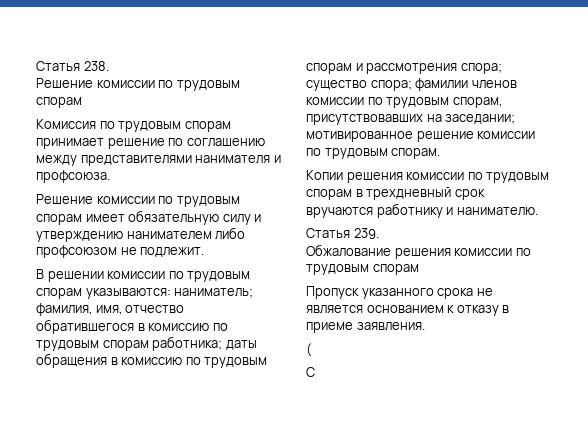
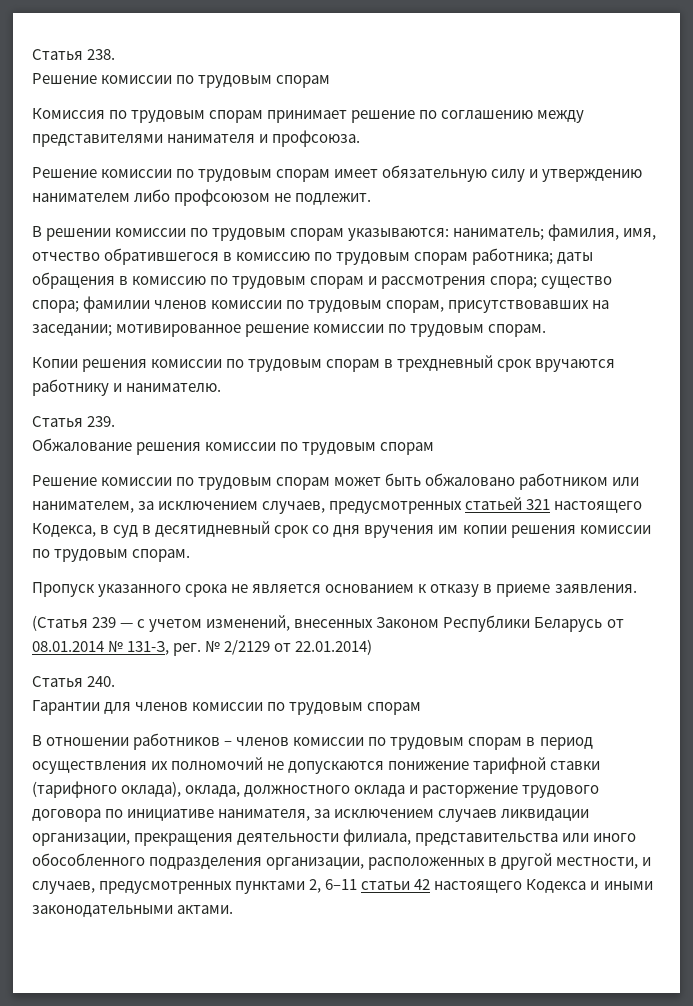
+ Решение комиссии по трудовым спорам может быть обжаловано работником или нанимателем, за исключением случаев, предусмотренных статьей 321 настоящего Кодекса, в суд в десятидневный срок со дня вручения им копии решения комиссии по трудовым спорам.
- (
- С
+ (Статья 239 — с учетом изменений, внесенных Законом Республики Беларусь от 08.01.2014 № 131-З, рег. № 2/2129 от 22.01.2014)
+ Статья 240.
+ Гарантии для членов комиссии по трудовым спорам
+ В отношении работников – членов комиссии по трудовым спорам в период осуществления их полномочий не допускаются понижение тарифной ставки (тарифного оклада), оклада, должностного оклада и расторжение трудового договора по инициативе нанимателя, за исключением случаев ликвидации организации, прекращения деятельности филиала, представительства или иного обособленного подразделения организации, расположенных в другой местности, и случаев, предусмотренных пунктами 2, 6–11 статьи 42 настоящего Кодекса и иными законодательными актами.

